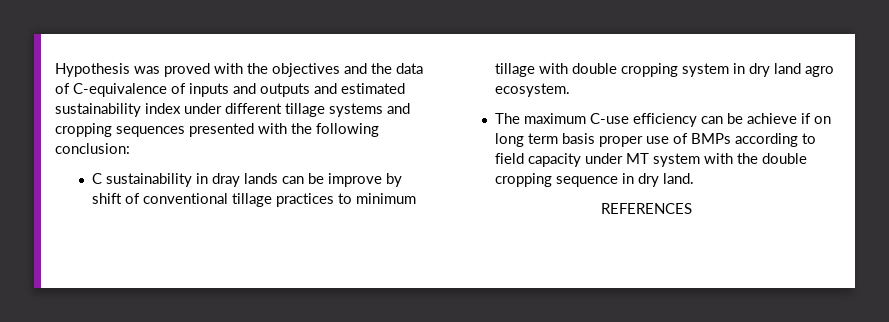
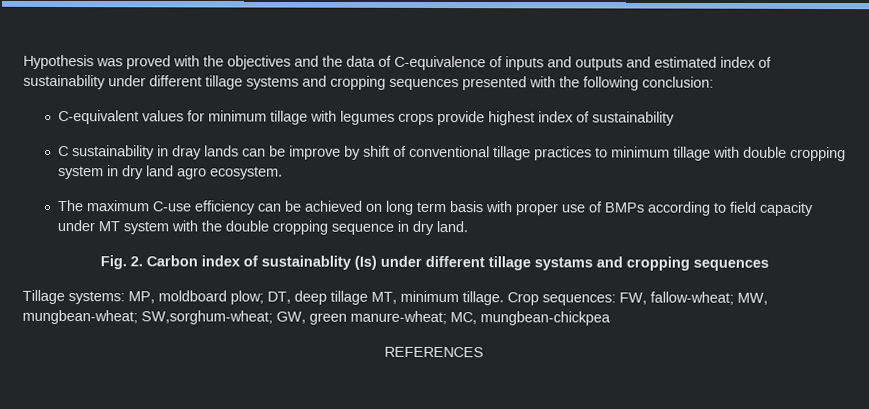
- Hypothesis was proved with the objectives and the data of C-equivalence of inputs and outputs and estimated sustainability index under different tillage systems and cropping sequences presented with the following conclusion:
+ Hypothesis was proved with the objectives and the data of C-equivalence of inputs and outputs and estimated index of sustainability under different tillage systems and cropping sequences presented with the following conclusion:
+ C-equivalent values for minimum tillage with legumes crops provide highest index of sustainability
- The maximum C-use efficiency can be achieve if on long term basis proper use of BMPs according to field capacity under MT system with the double cropping sequence in dry land.
+ The maximum C-use efficiency can be achieved on long term basis with proper use of BMPs according to field capacity under MT system with the double cropping sequence in dry land.
+ Fig. 2. Carbon index of sustainablity (Is) under different tillage systams and cropping sequences
+ Tillage systems: MP, moldboard plow; DT, deep tillage MT, minimum tillage. Crop sequences: FW, fallow-wheat; MW, mungbean-wheat; SW,sorghum-wheat; GW, green manure-wheat; MC, mungbean-chickpea

